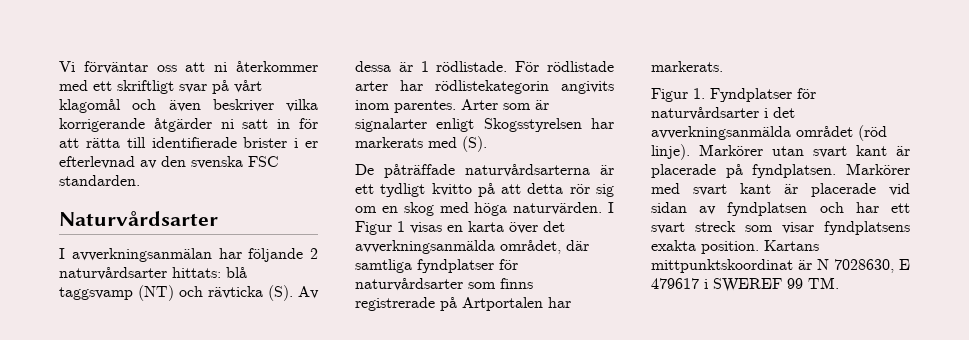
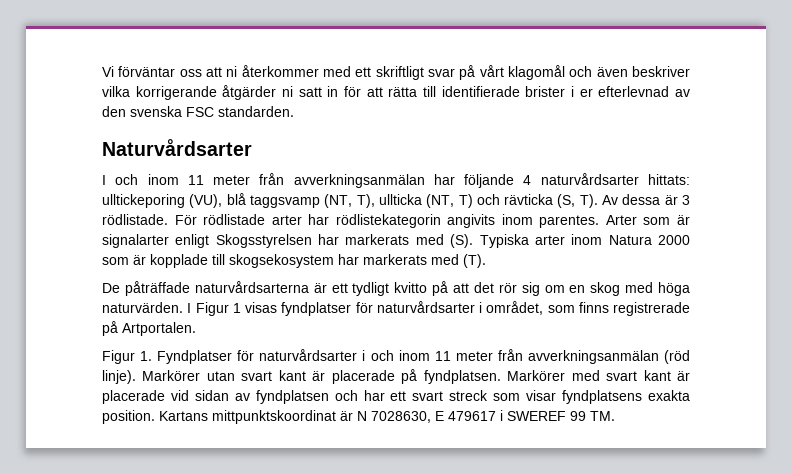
- I avverkningsanmälan har följande 2 naturvårdsarter hittats: blå taggsvamp (NT) och rävticka (S). Av dessa är 1 rödlistade.
+ I och inom 11 meter från avverkningsanmälan har följande 4 naturvårdsarter hittats: ulltickeporing (VU), blå taggsvamp (NT, T), ullticka (NT, T) och rävticka (S, T). Av dessa är 3 rödlistade.
- Arter som är signalarter enligt Skogsstyrelsen har markerats med (S).
+ Arter som är signalarter enligt Skogsstyrelsen har markerats med (S). Typiska arter inom Natura 2000 som är kopplade till skogsekosystem har markerats med (T).
- De påträffade naturvårdsarterna är ett tydligt kvitto på att detta rör sig om en skog med höga naturvärden.
+ De påträffade naturvårdsarterna är ett tydligt kvitto på att det rör sig om en skog med höga naturvärden.
- I Figur 1 visas en karta över det avverkningsanmälda området, där samtliga fyndplatser för naturvårdsarter som finns registrerade på Artportalen har markerats.
+ I Figur 1 visas fyndplatser för naturvårdsarter i området, som finns registrerade på Artportalen.
- Figur 1. Fyndplatser för naturvårdsarter i det avverkningsanmälda området (röd linje).
+ Figur 1. Fyndplatser för naturvårdsarter i och inom 11 meter från avverkningsanmälan (röd linje).

